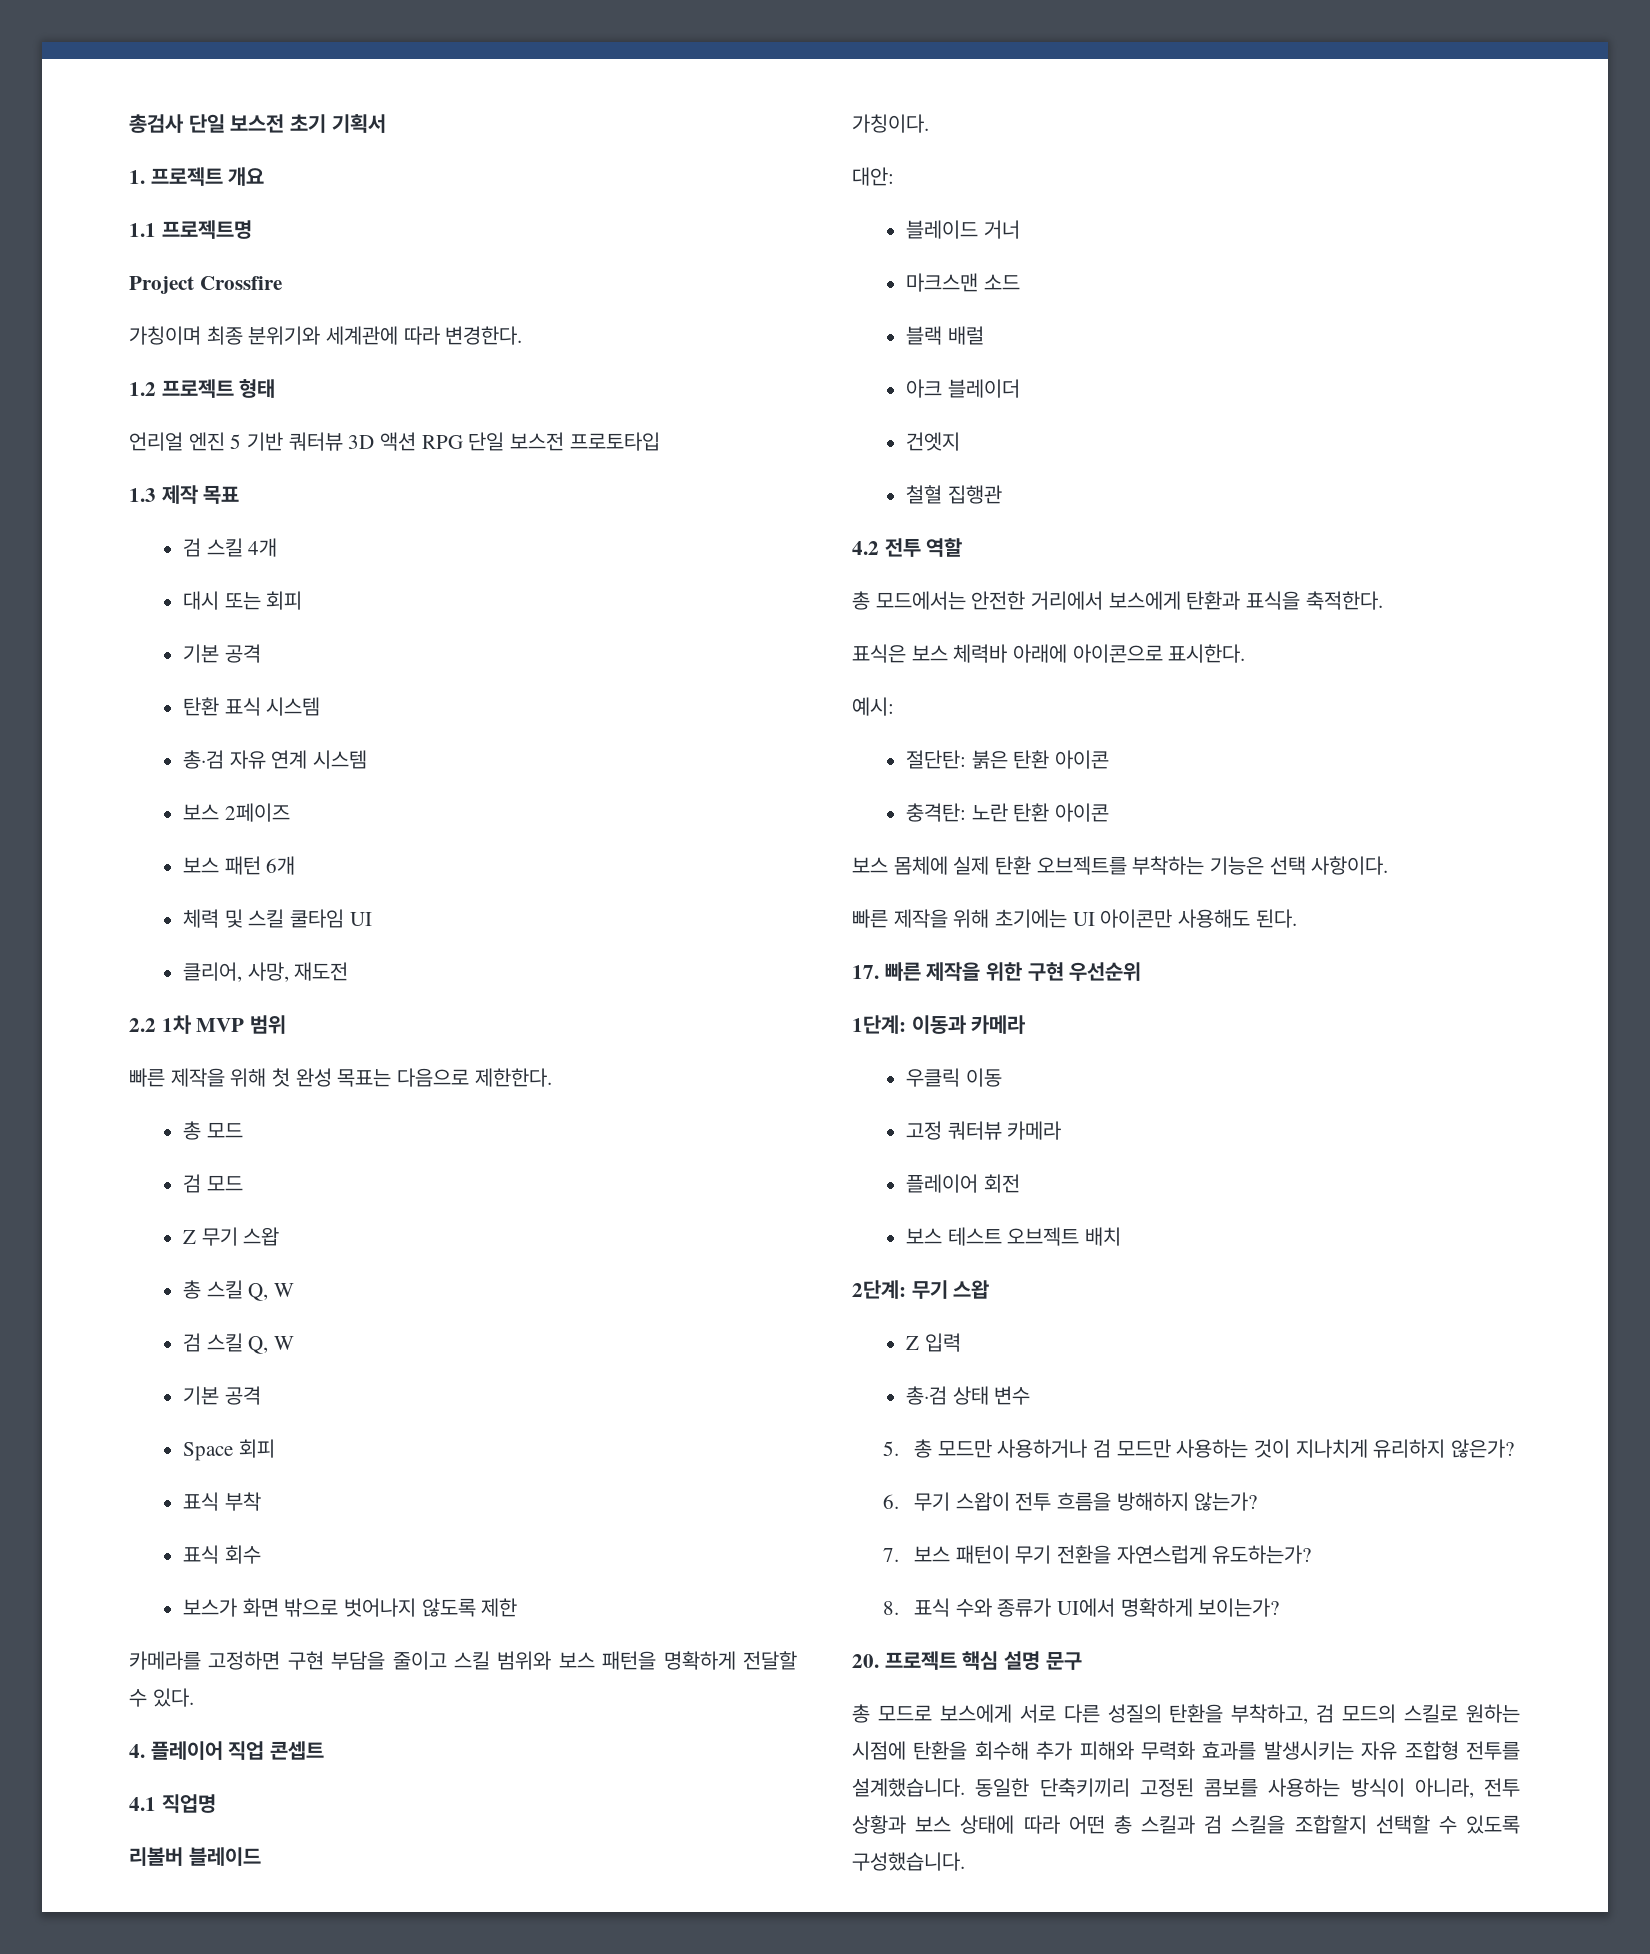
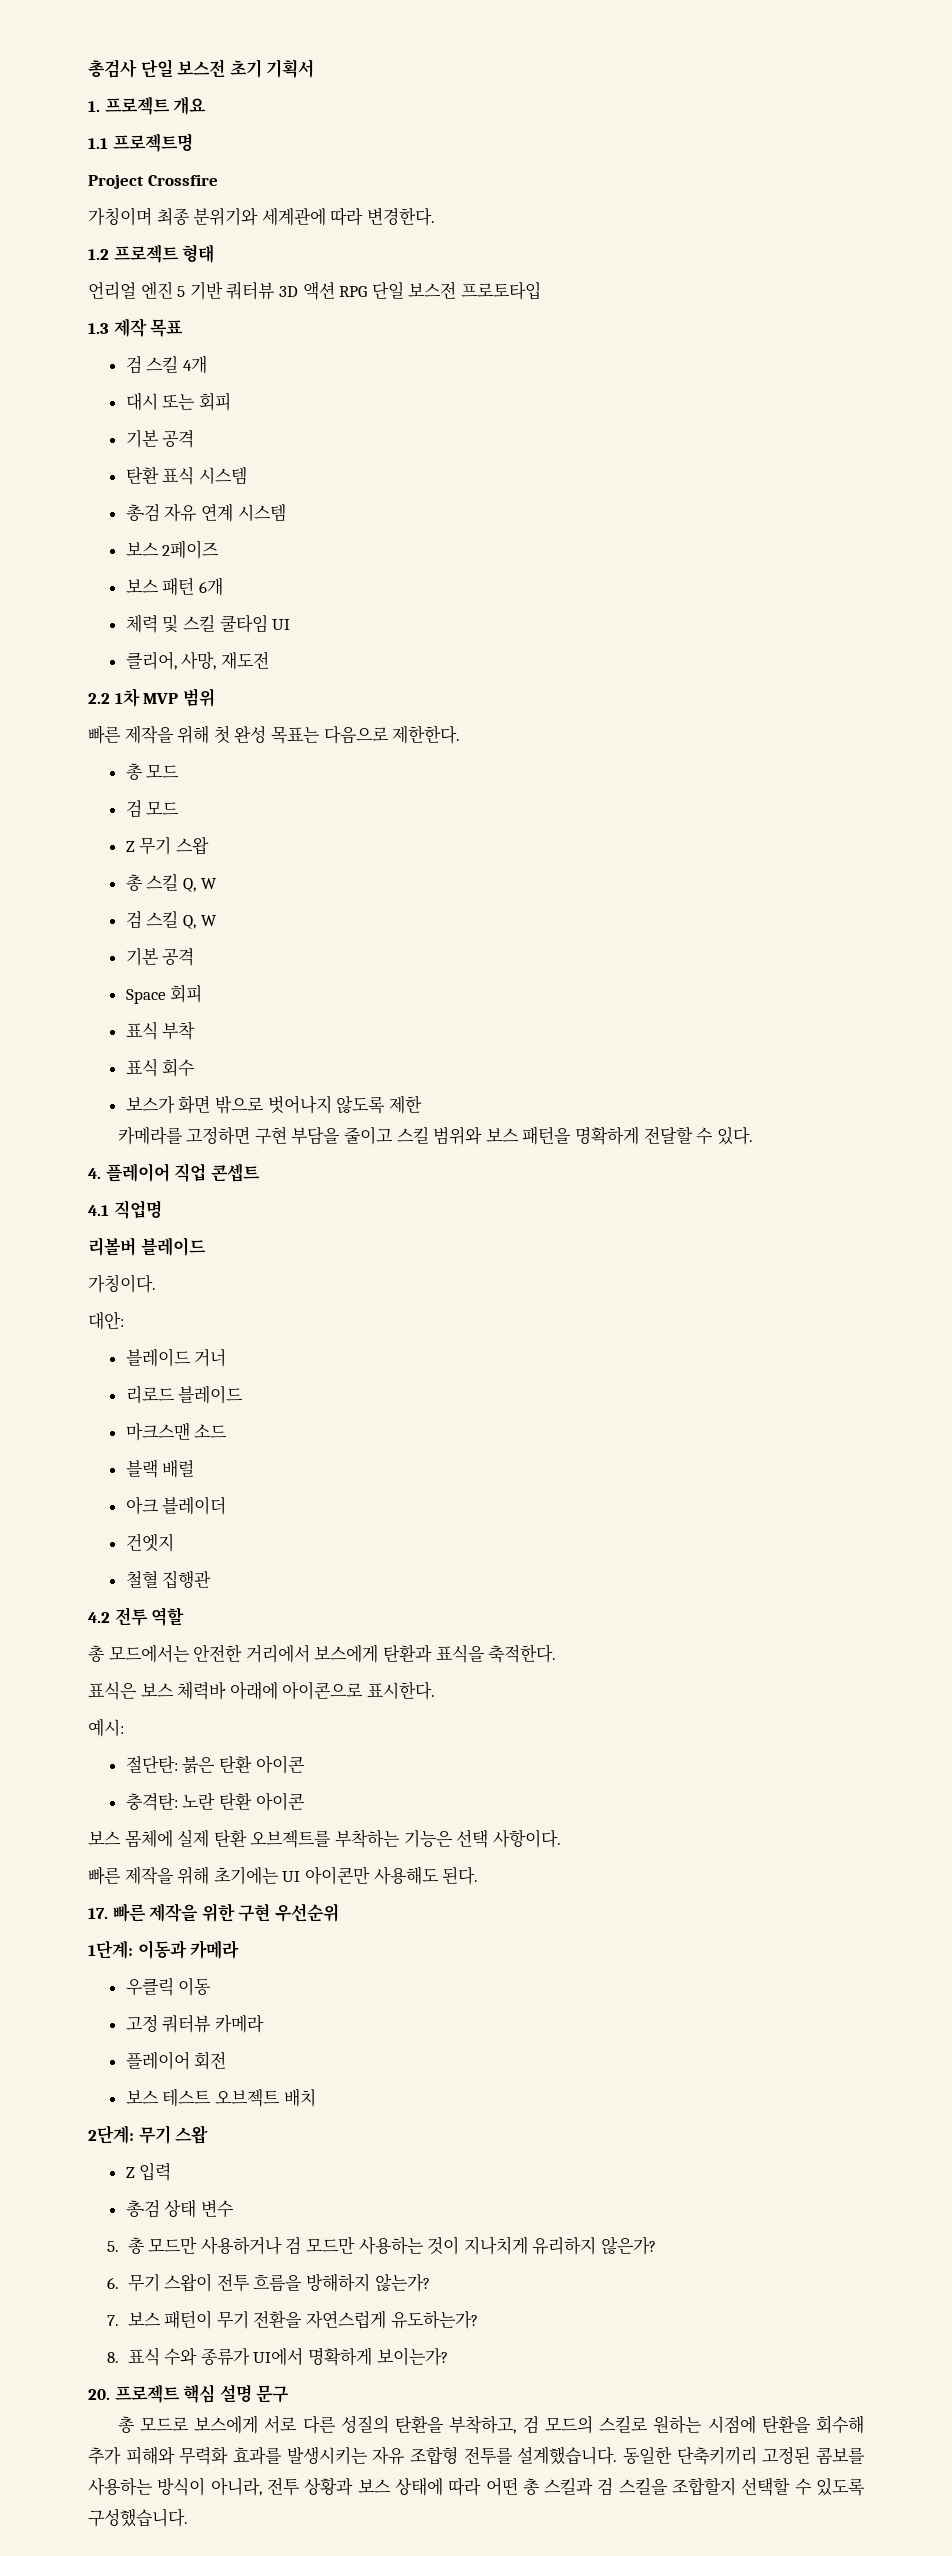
+ 리로드 블레이드

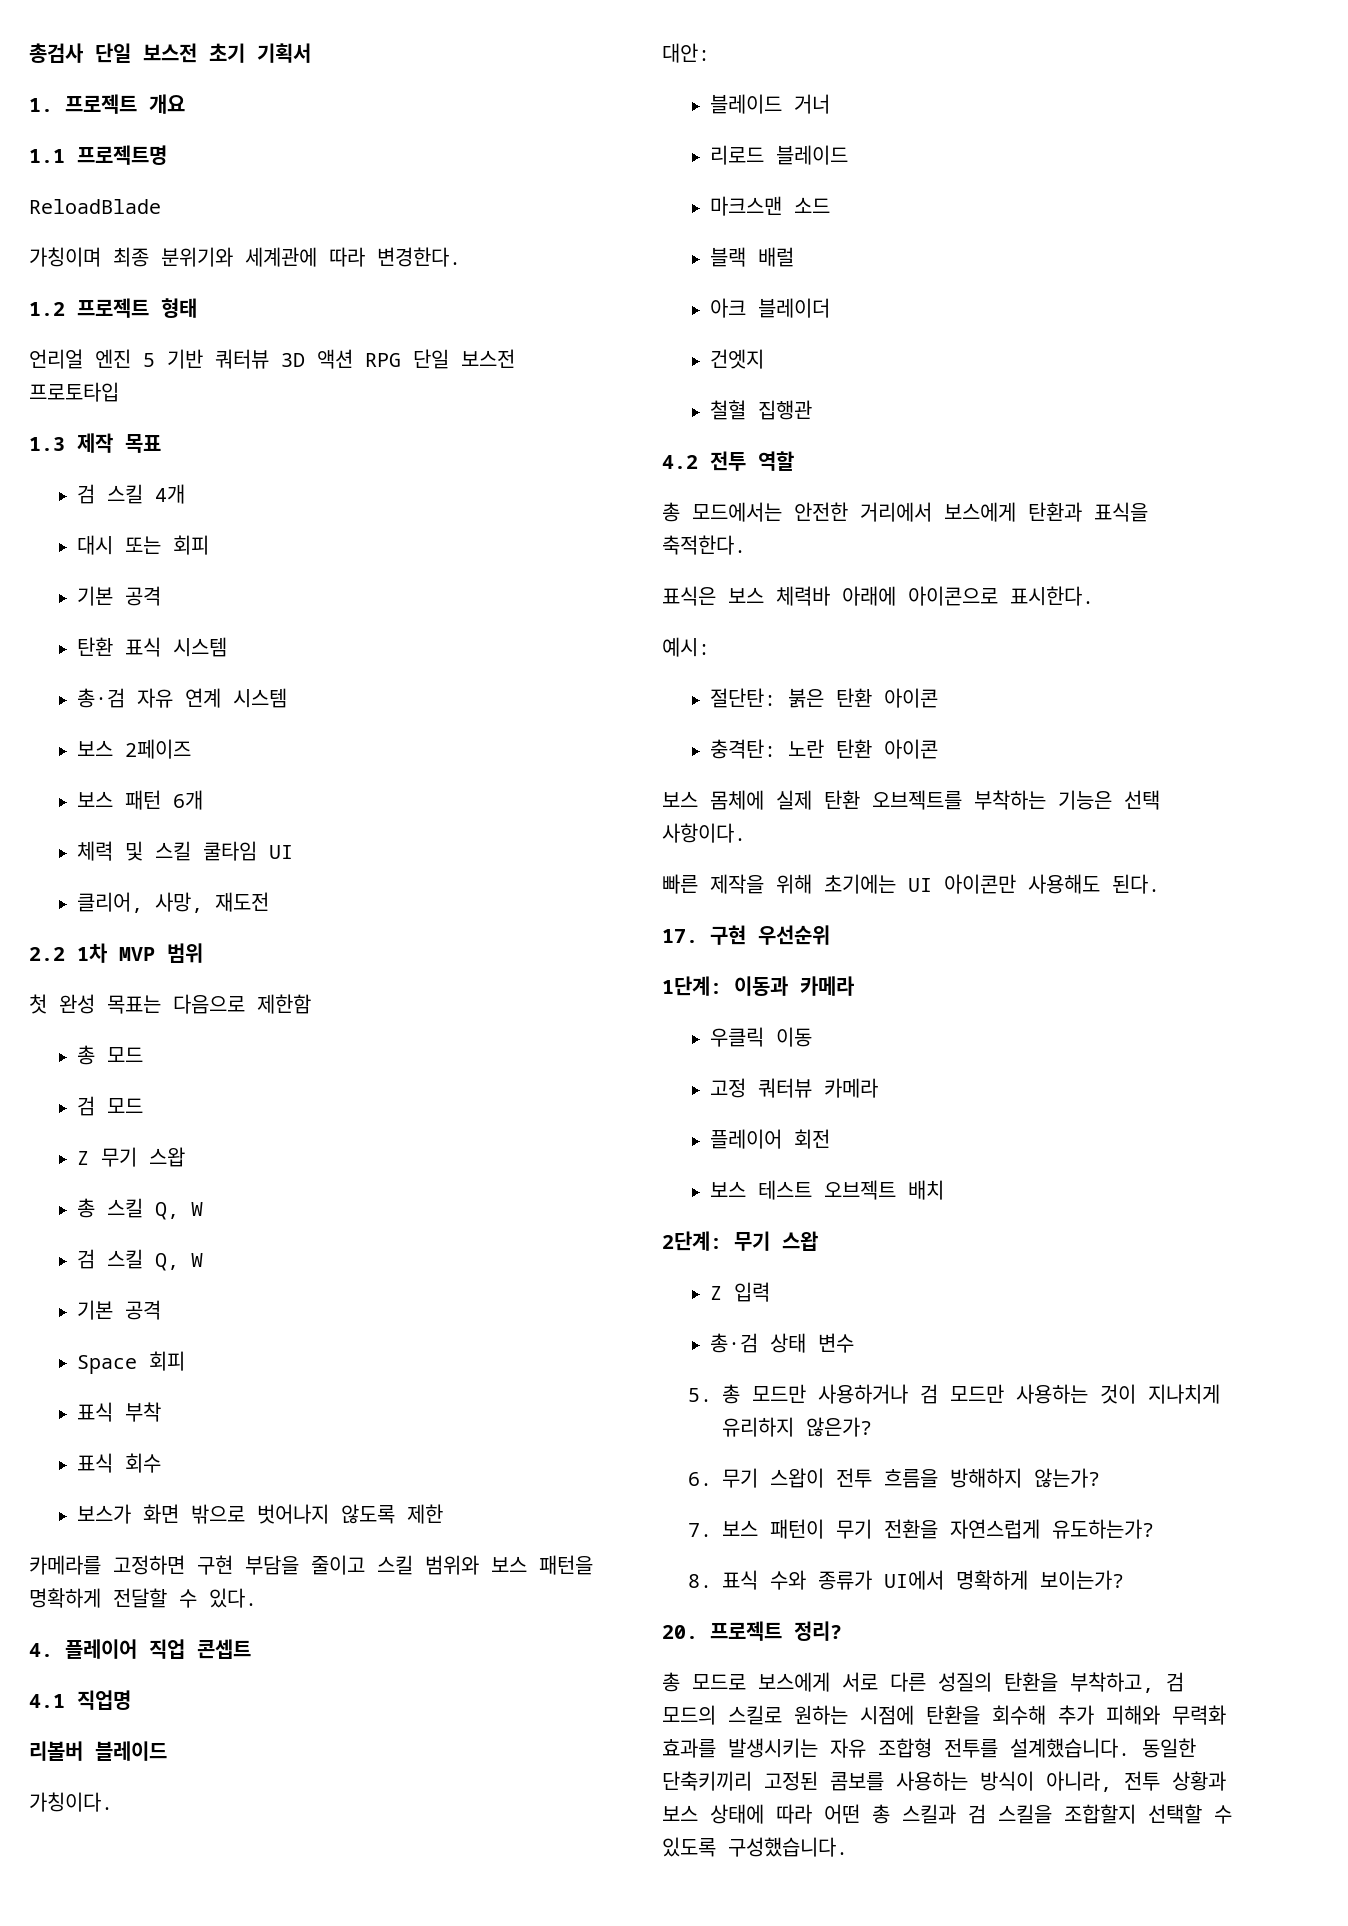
- Project Crossfire
+ ReloadBlade
- 빠른 제작을 위해 첫 완성 목표는 다음으로 제한한다.
+ 첫 완성 목표는 다음으로 제한함
- 17. 빠른 제작을 위한 구현 우선순위
+ 17. 구현 우선순위
- 20. 프로젝트 핵심 설명 문구
+ 20. 프로젝트 정리?

